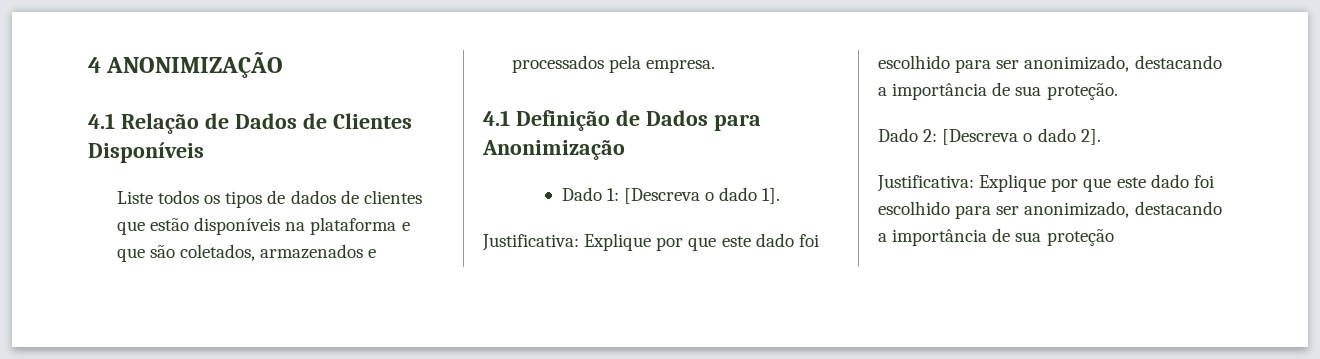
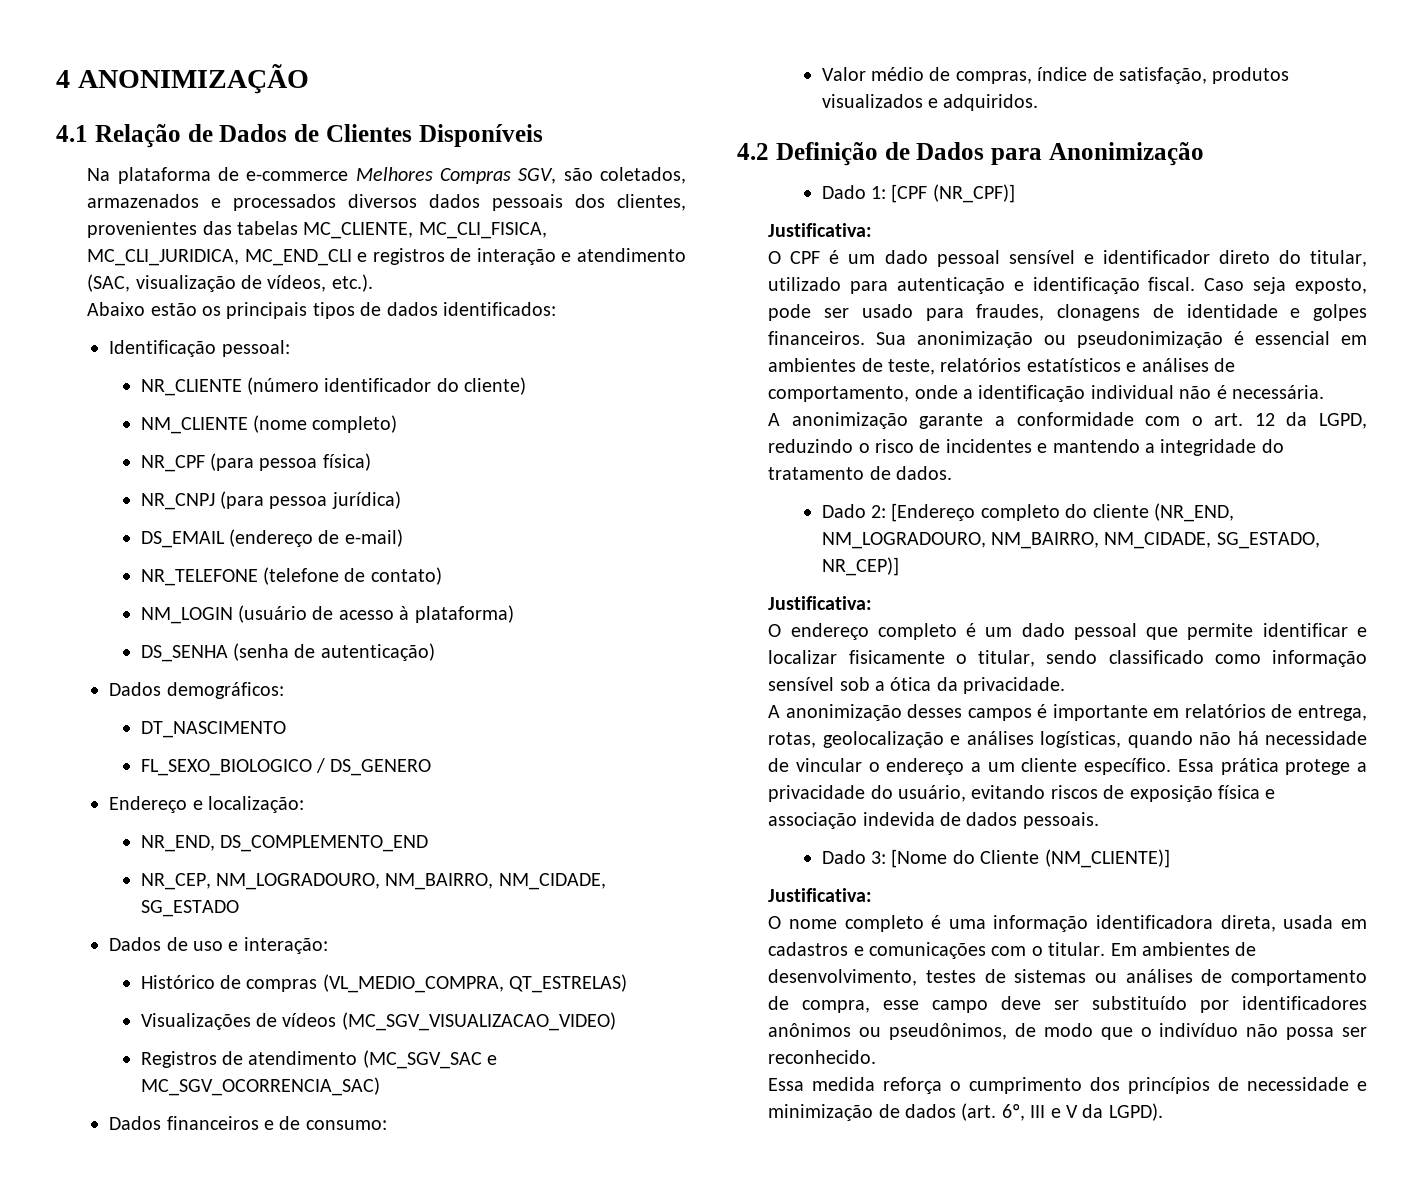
- Liste todos os tipos de dados de clientes que estão disponíveis na plataforma e que são coletados, armazenados e processados pela empresa.
- 4.1 Definição de Dados para Anonimização
+ Na plataforma de e-commerce Melhores Compras SGV, são coletados, armazenados e processados diversos dados pessoais dos clientes, provenientes das tabelas MC_CLIENTE, MC_CLI_FISICA, MC_CLI_JURIDICA, MC_END_CLI e registros de interação e atendimento (SAC, visualização de vídeos, etc.).
+ Abaixo estão os principais tipos de dados identificados:
+ Identificação pessoal:
+ NR_CLIENTE (número identificador do cliente)
+ NM_CLIENTE (nome completo)
+ NR_CPF (para pessoa física)
+ NR_CNPJ (para pessoa jurídica)
+ DS_EMAIL (endereço de e-mail)
+ NR_TELEFONE (telefone de contato)
+ NM_LOGIN (usuário de acesso à plataforma)
+ DS_SENHA (senha de autenticação)
+ Dados demográficos:
+ DT_NASCIMENTO
+ FL_SEXO_BIOLOGICO / DS_GENERO
+ Endereço e localização:
+ NR_END, DS_COMPLEMENTO_END
+ NR_CEP, NM_LOGRADOURO, NM_BAIRRO, NM_CIDADE, SG_ESTADO
+ Dados de uso e interação:
+ Histórico de compras (VL_MEDIO_COMPRA, QT_ESTRELAS)
+ Visualizações de vídeos (MC_SGV_VISUALIZACAO_VIDEO)
+ Registros de atendimento (MC_SGV_SAC e MC_SGV_OCORRENCIA_SAC)
+ Dados financeiros e de consumo:
+ Valor médio de compras, índice de satisfação, produtos visualizados e adquiridos.
+ 4.2 Definição de Dados para Anonimização
- Dado 1: [Descreva o dado 1].
- Justificativa: Explique por que este dado foi escolhido para ser anonimizado, destacando a importância de sua proteção.
- Dado 2: [Descreva o dado 2].
- Justificativa: Explique por que este dado foi escolhido para ser anonimizado, destacando a importância de sua proteção
+ Dado 1: [CPF (NR_CPF)]
+ Justificativa:
+ O CPF é um dado pessoal sensível e identificador direto do titular, utilizado para autenticação e identificação fiscal. Caso seja exposto, pode ser usado para fraudes, clonagens de identidade e golpes financeiros. Sua anonimização ou pseudonimização é essencial em ambientes de teste, relatórios estatísticos e análises de comportamento, onde a identificação individual não é necessária.
+ A anonimização garante a conformidade com o art. 12 da LGPD, reduzindo o risco de incidentes e mantendo a integridade do tratamento de dados.
+ Dado 2: [Endereço completo do cliente (NR_END, NM_LOGRADOURO, NM_BAIRRO, NM_CIDADE, SG_ESTADO, NR_CEP)]
+ Justificativa:
+ O endereço completo é um dado pessoal que permite identificar e localizar fisicamente o titular, sendo classificado como informação sensível sob a ótica da privacidade.
+ A anonimização desses campos é importante em relatórios de entrega, rotas, geolocalização e análises logísticas, quando não há necessidade de vincular o endereço a um cliente específico. Essa prática protege a privacidade do usuário, evitando riscos de exposição física e associação indevida de dados pessoais.
+ Dado 3: [Nome do Cliente (NM_CLIENTE)]
+ Justificativa:
+ O nome completo é uma informação identificadora direta, usada em cadastros e comunicações com o titular. Em ambientes de desenvolvimento, testes de sistemas ou análises de comportamento de compra, esse campo deve ser substituído por identificadores anônimos ou pseudônimos, de modo que o indivíduo não possa ser reconhecido.
+ Essa medida reforça o cumprimento dos princípios de necessidade e minimização de dados (art. 6º, III e V da LGPD).

